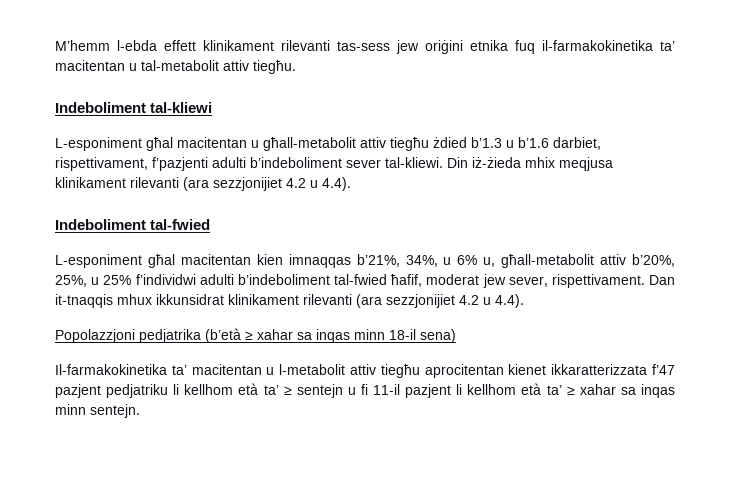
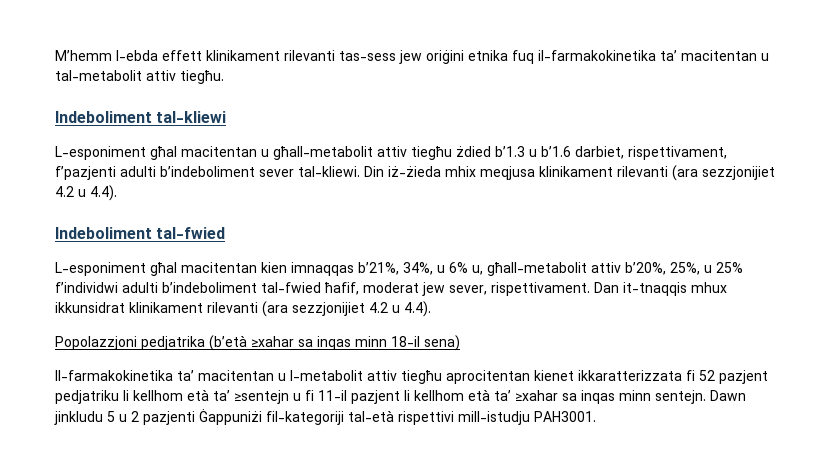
- Popolazzjoni pedjatrika (b’età ≥ xahar sa inqas minn 18-il sena)
+ Popolazzjoni pedjatrika (b’età ≥xahar sa inqas minn 18-il sena)
- Il-farmakokinetika ta’ macitentan u l-metabolit attiv tiegħu aprocitentan kienet ikkaratterizzata f’47 pazjent pedjatriku li kellhom età ta’ ≥ sentejn u fi 11-il pazjent li kellhom età ta’ ≥ xahar sa inqas minn sentejn.
+ Il-farmakokinetika ta’ macitentan u l-metabolit attiv tiegħu aprocitentan kienet ikkaratterizzata fi 52 pazjent pedjatriku li kellhom età ta’ ≥sentejn u fi 11-il pazjent li kellhom età ta’ ≥xahar sa inqas minn sentejn.
+ Dawn jinkludu 5 u 2 pazjenti Ġappuniżi fil-kategoriji tal-età rispettivi mill-istudju PAH3001.

